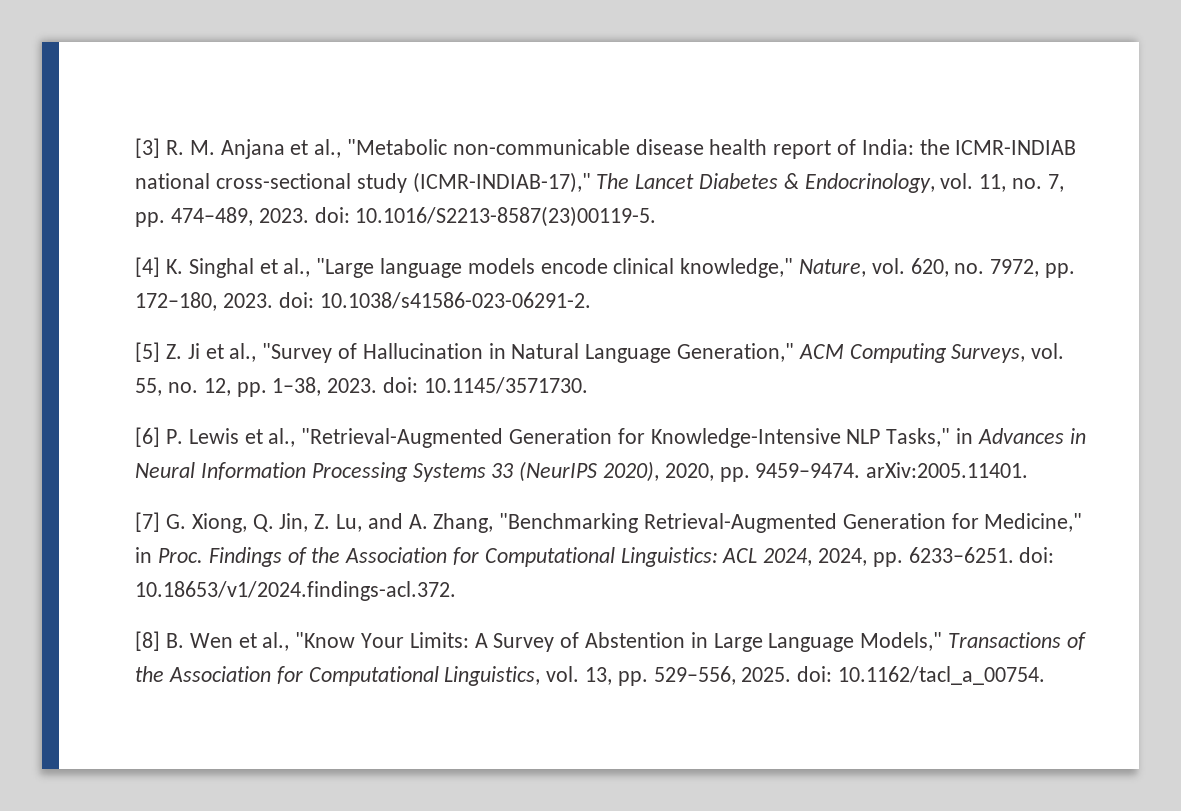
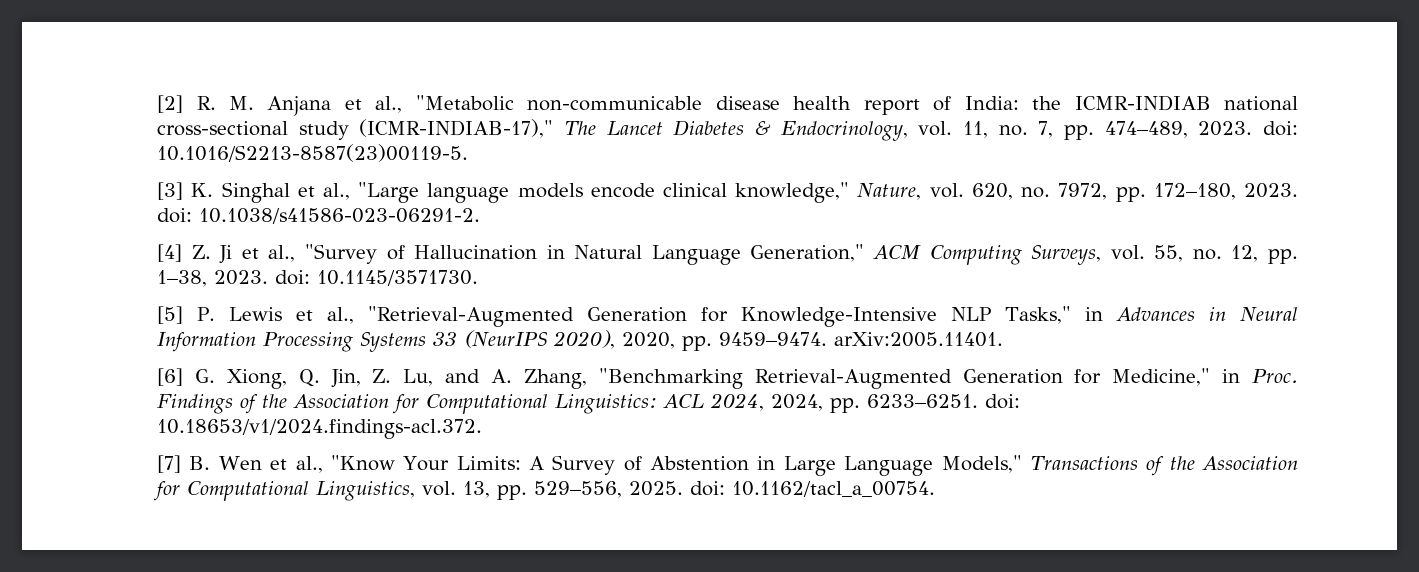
- [3] R. M. Anjana et al., "Metabolic non-communicable disease health report of India: the ICMR-INDIAB national cross-sectional study (ICMR-INDIAB-17)," The Lancet Diabetes & Endocrinology, vol. 11, no. 7, pp. 474–489, 2023. doi: 10.1016/S2213-8587(23)00119-5.
+ [2] R. M. Anjana et al., "Metabolic non-communicable disease health report of India: the ICMR-INDIAB national cross-sectional study (ICMR-INDIAB-17)," The Lancet Diabetes & Endocrinology, vol. 11, no. 7, pp. 474–489, 2023. doi: 10.1016/S2213-8587(23)00119-5.
- [4] K. Singhal et al., "Large language models encode clinical knowledge," Nature, vol. 620, no. 7972, pp. 172–180, 2023. doi: 10.1038/s41586-023-06291-2.
+ [3] K. Singhal et al., "Large language models encode clinical knowledge," Nature, vol. 620, no. 7972, pp. 172–180, 2023. doi: 10.1038/s41586-023-06291-2.
- [5] Z. Ji et al., "Survey of Hallucination in Natural Language Generation," ACM Computing Surveys, vol. 55, no. 12, pp. 1–38, 2023. doi: 10.1145/3571730.
+ [4] Z. Ji et al., "Survey of Hallucination in Natural Language Generation," ACM Computing Surveys, vol. 55, no. 12, pp. 1–38, 2023. doi: 10.1145/3571730.
- [6] P. Lewis et al., "Retrieval-Augmented Generation for Knowledge-Intensive NLP Tasks," in Advances in Neural Information Processing Systems 33 (NeurIPS 2020), 2020, pp. 9459–9474. arXiv:2005.11401.
+ [5] P. Lewis et al., "Retrieval-Augmented Generation for Knowledge-Intensive NLP Tasks," in Advances in Neural Information Processing Systems 33 (NeurIPS 2020), 2020, pp. 9459–9474. arXiv:2005.11401.
- [7] G. Xiong, Q. Jin, Z. Lu, and A. Zhang, "Benchmarking Retrieval-Augmented Generation for Medicine," in Proc.
+ [6] G. Xiong, Q. Jin, Z. Lu, and A. Zhang, "Benchmarking Retrieval-Augmented Generation for Medicine," in Proc.
- [8] B. Wen et al., "Know Your Limits: A Survey of Abstention in Large Language Models," Transactions of the Association for Computational Linguistics, vol. 13, pp. 529–556, 2025. doi: 10.1162/tacl_a_00754.
+ [7] B. Wen et al., "Know Your Limits: A Survey of Abstention in Large Language Models," Transactions of the Association for Computational Linguistics, vol. 13, pp. 529–556, 2025. doi: 10.1162/tacl_a_00754.

